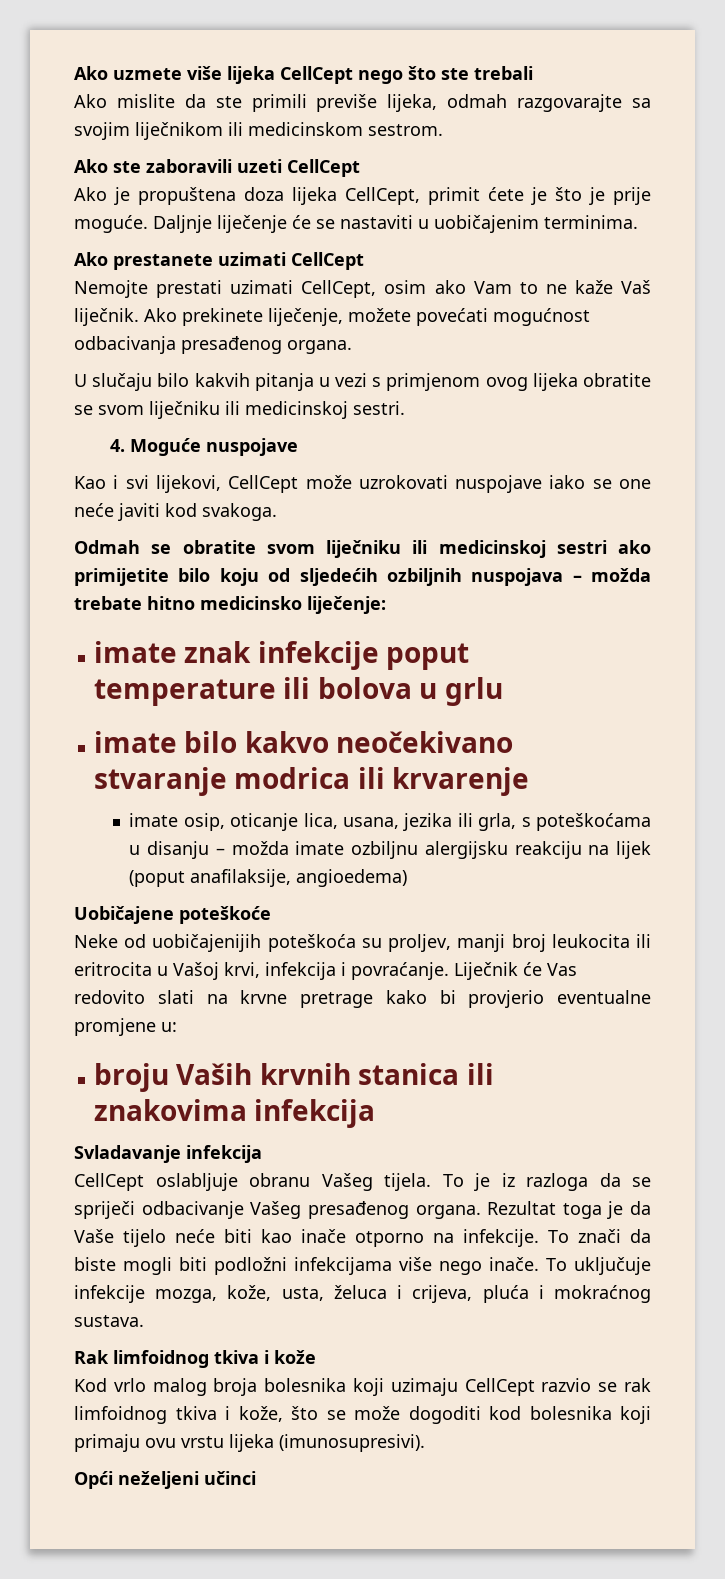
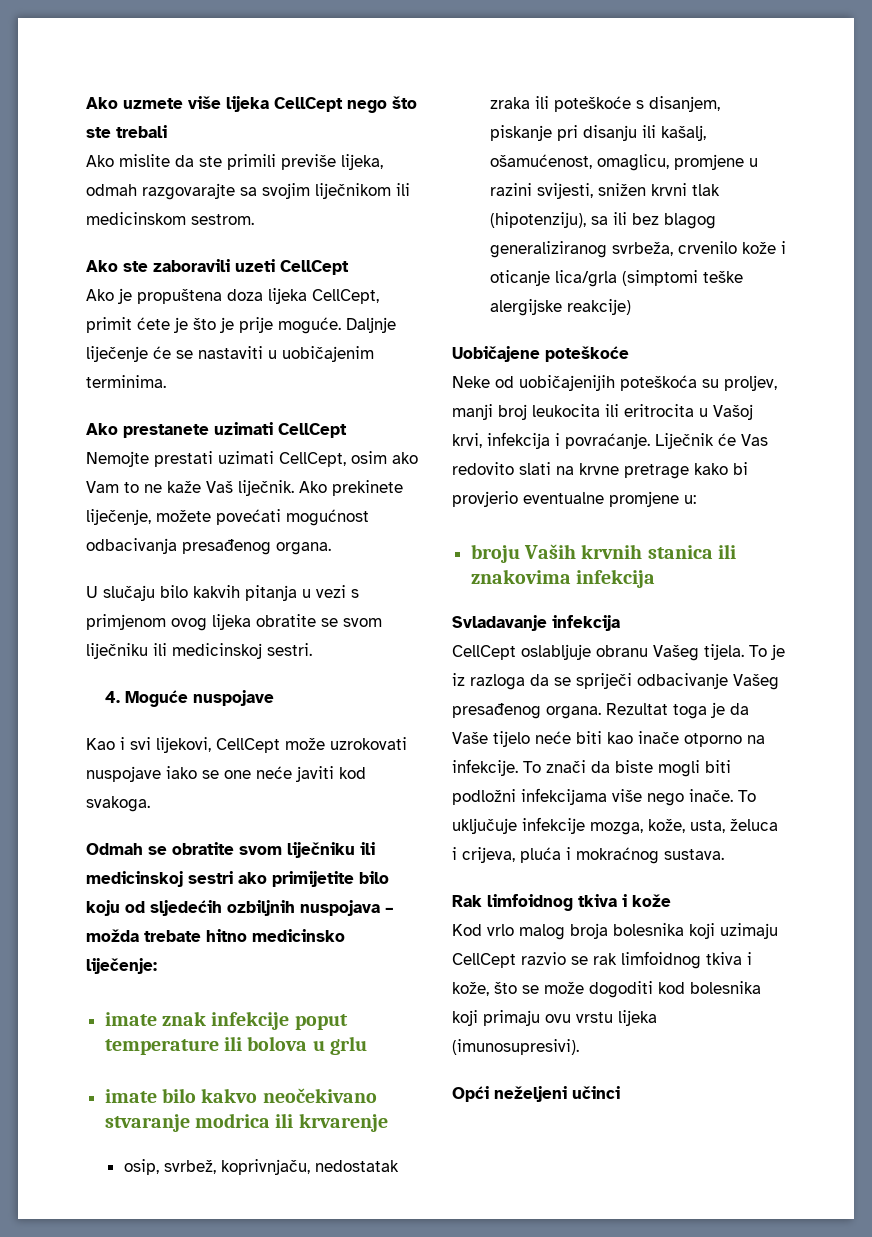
- imate osip, oticanje lica, usana, jezika ili grla, s poteškoćama u disanju – možda imate ozbiljnu alergijsku reakciju na lijek (poput anafilaksije, angioedema)
+ osip, svrbež, koprivnjaču, nedostatak zraka ili poteškoće s disanjem, piskanje pri disanju ili kašalj, ošamućenost, omaglicu, promjene u razini svijesti, snižen krvni tlak (hipotenziju), sa ili bez blagog generaliziranog svrbeža, crvenilo kože i oticanje lica/grla (simptomi teške alergijske reakcije)

